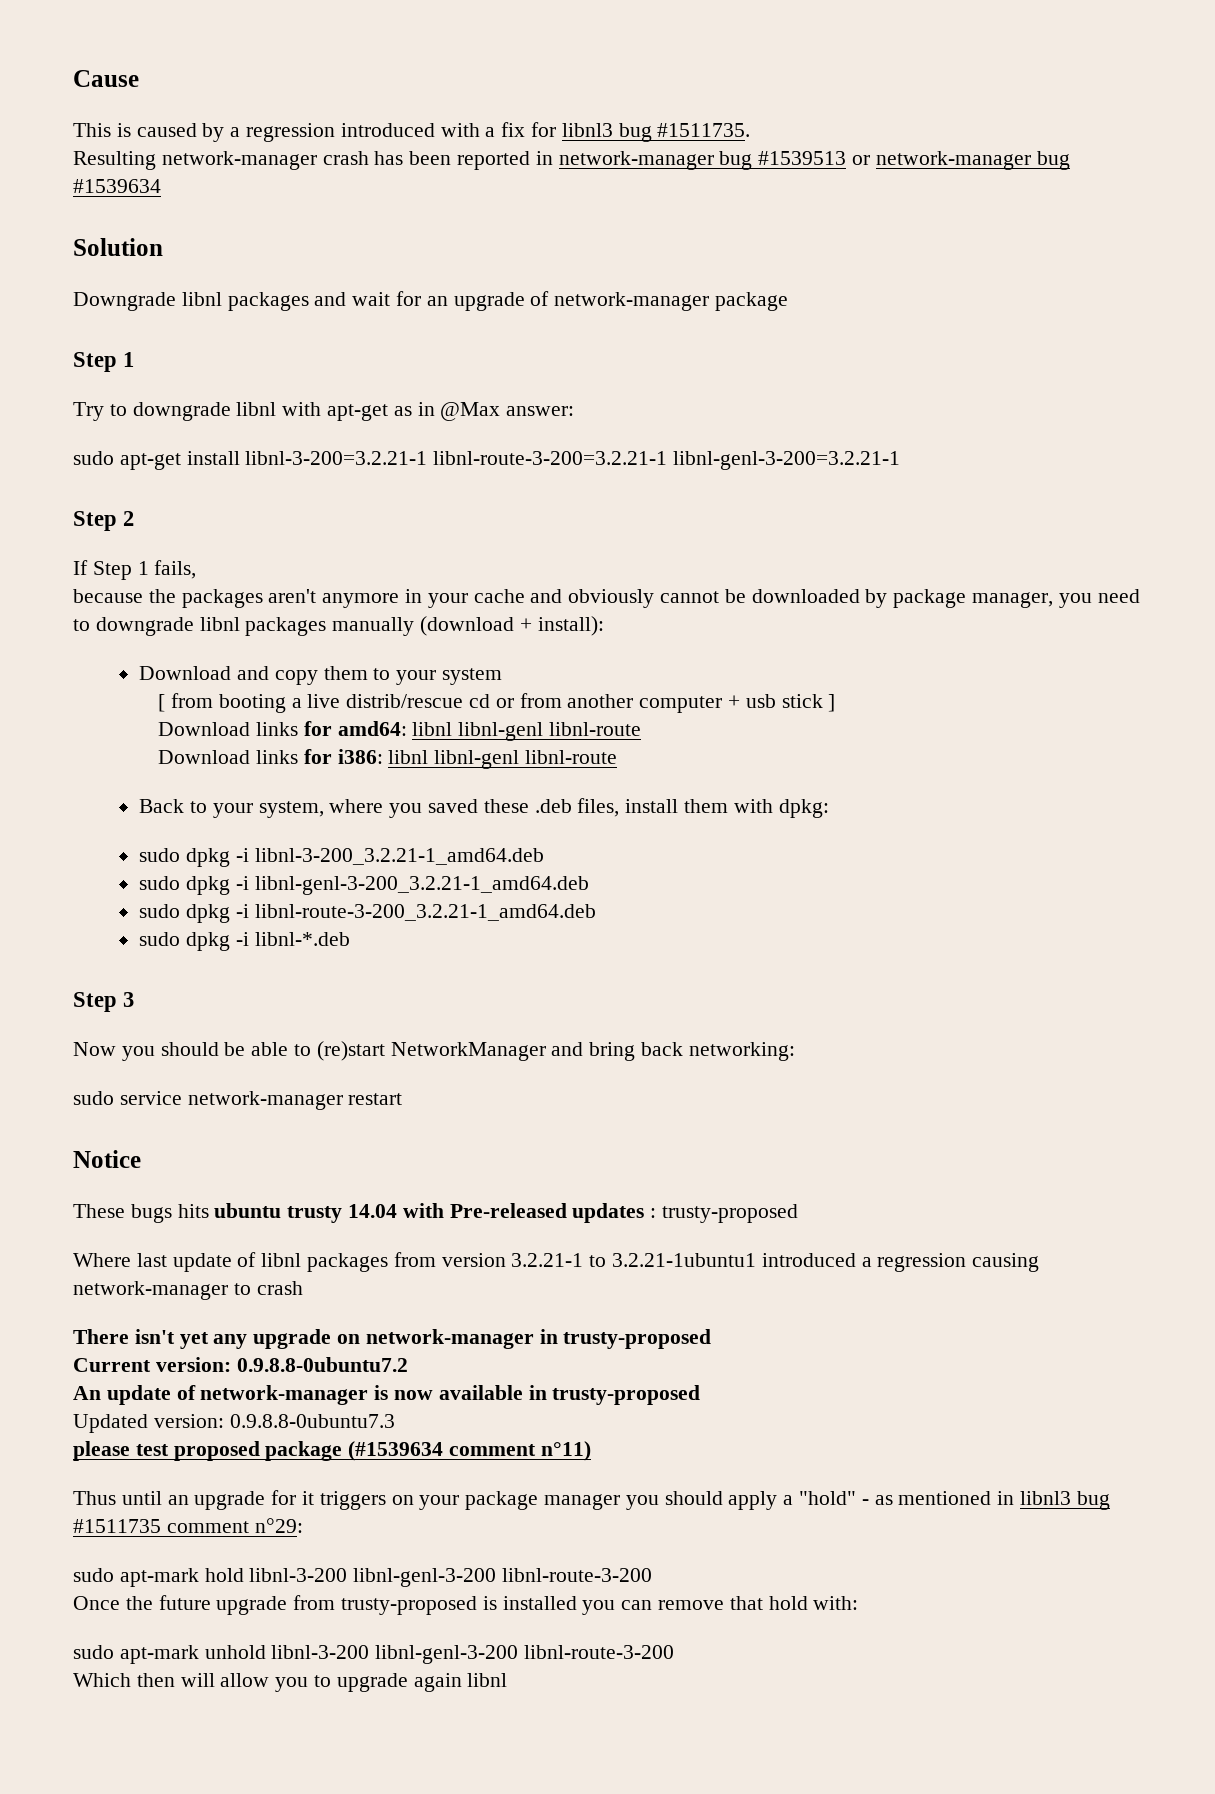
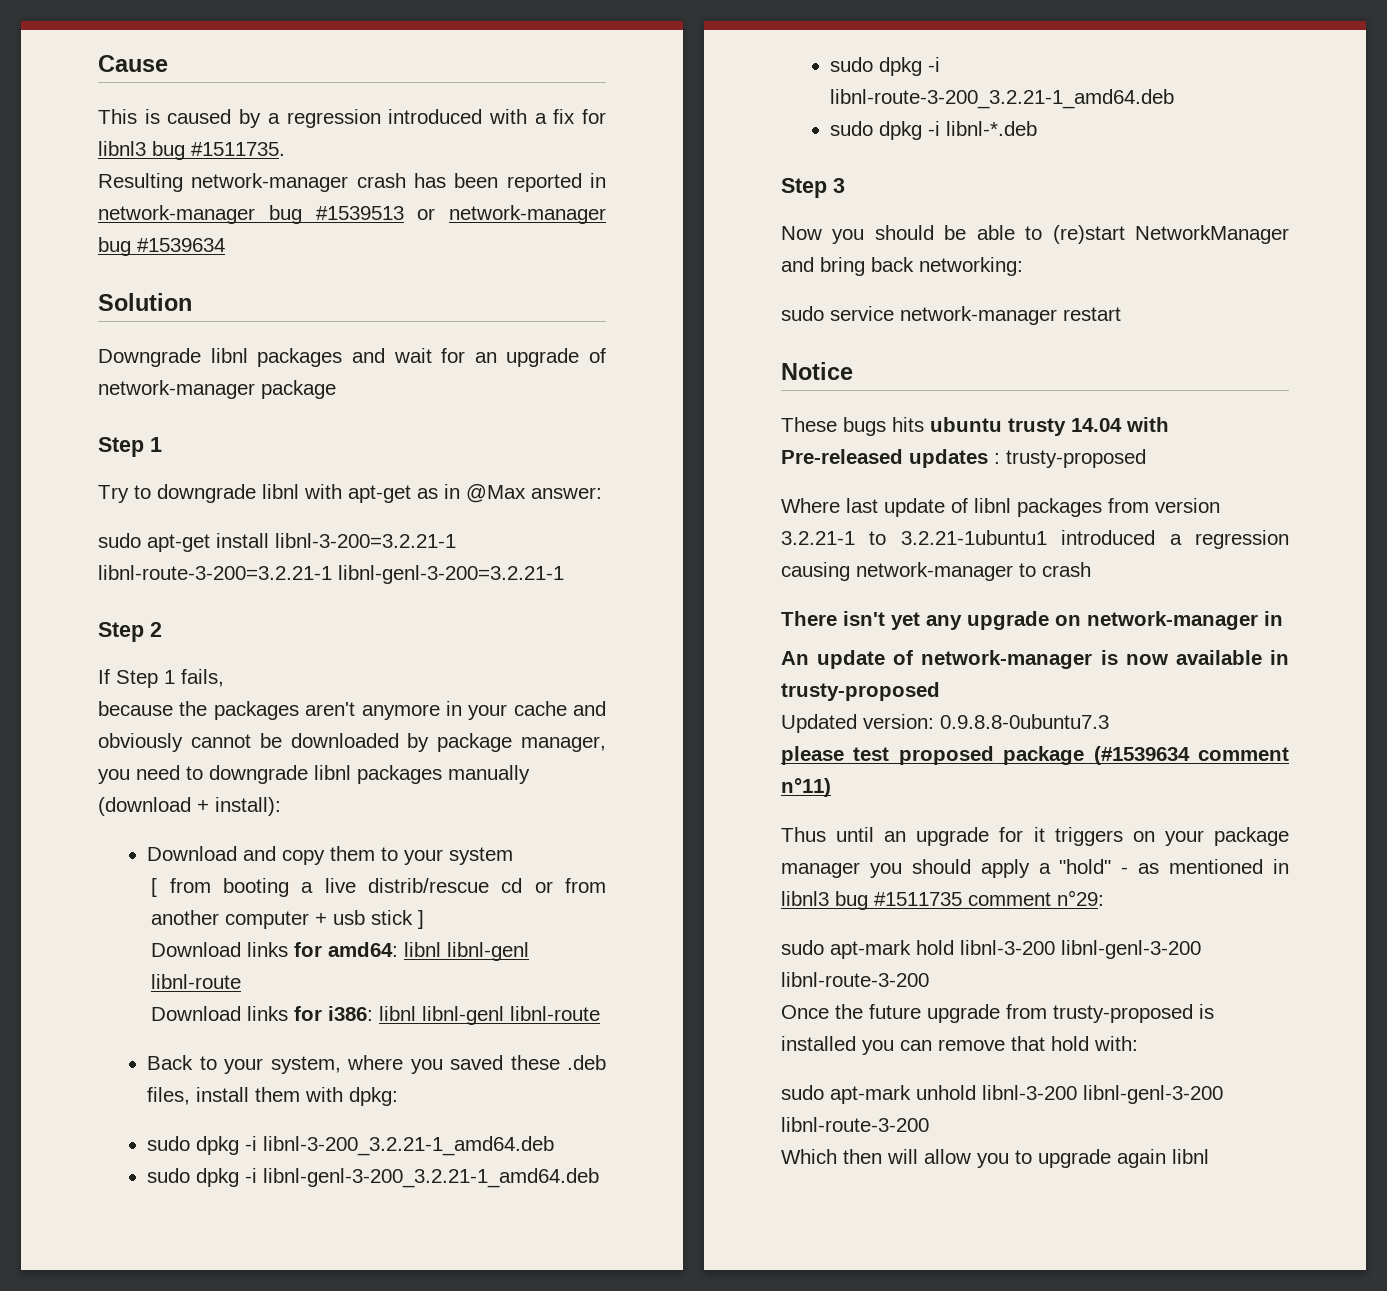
- There isn't yet any upgrade on network-manager in trusty-proposed
- Current version: 0.9.8.8-0ubuntu7.2
+ There isn't yet any upgrade on network-manager in

